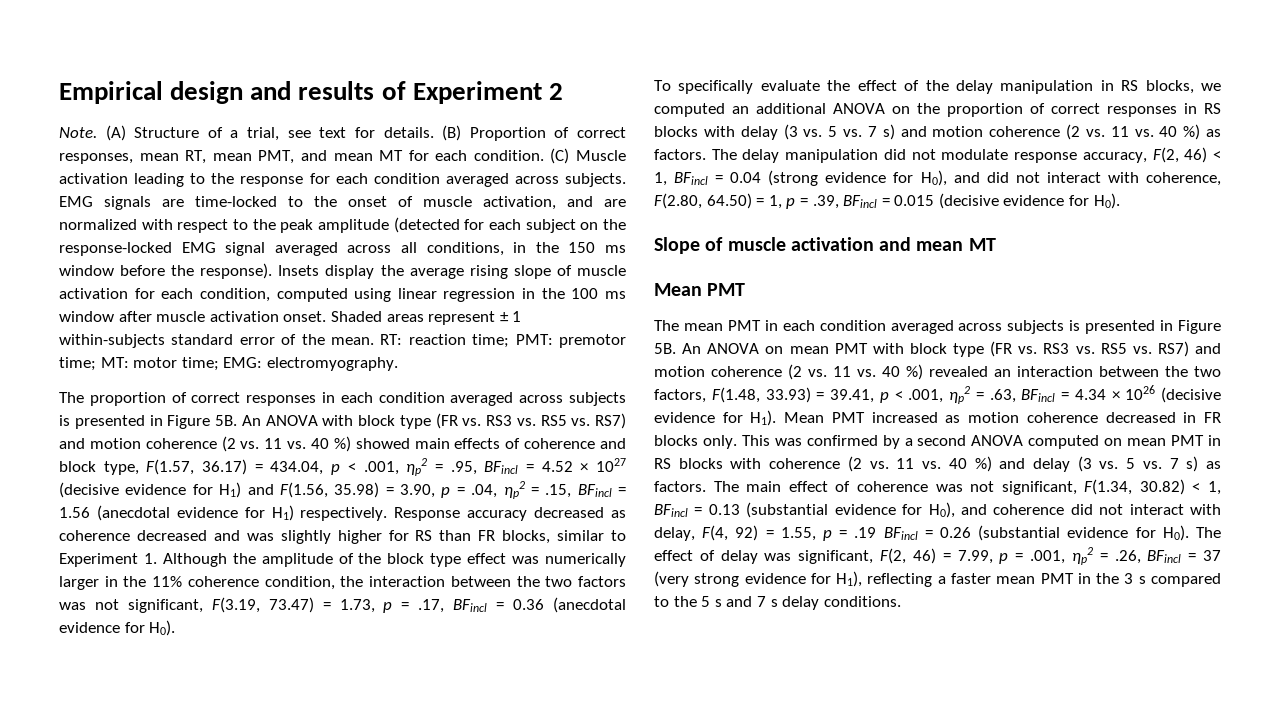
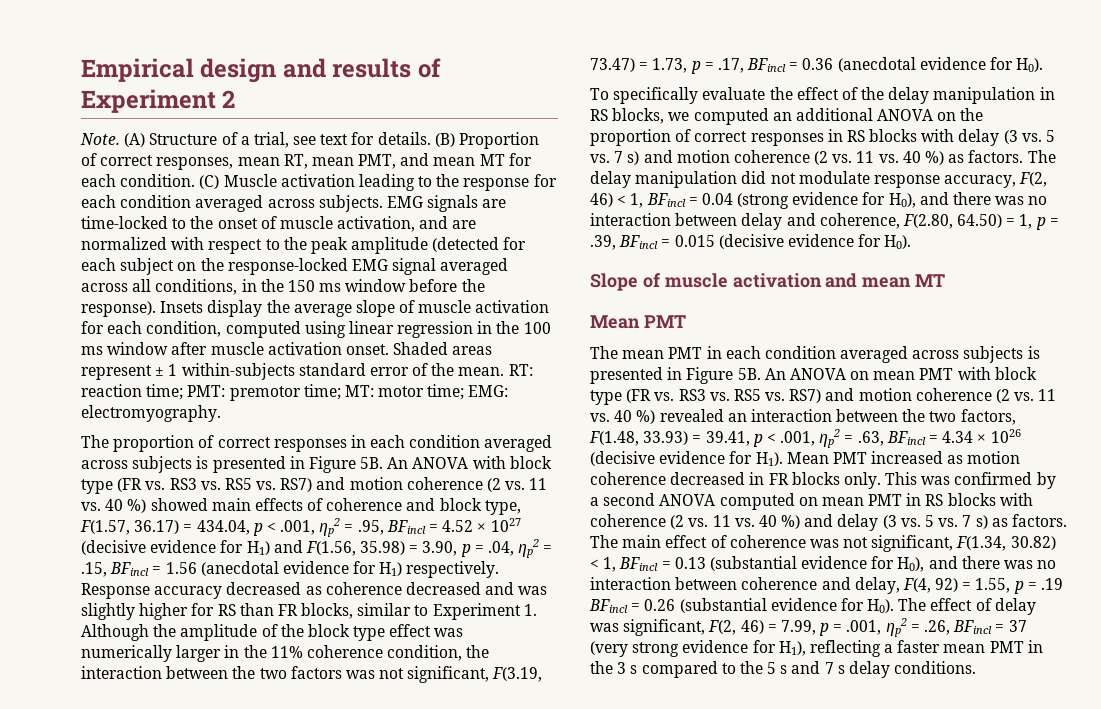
- Insets display the average rising slope of muscle activation for each condition, computed using linear regression in the 100 ms window after muscle activation onset.
+ Insets display the average slope of muscle activation for each condition, computed using linear regression in the 100 ms window after muscle activation onset.
- The delay manipulation did not modulate response accuracy, F(2, 46) < 1, BFincl = 0.04 (strong evidence for H0), and did not interact with coherence, F(2.80, 64.50) = 1, p = .39, BFincl = 0.015 (decisive evidence for H0).
+ The delay manipulation did not modulate response accuracy, F(2, 46) < 1, BFincl = 0.04 (strong evidence for H0), and there was no interaction between delay and coherence, F(2.80, 64.50) = 1, p = .39, BFincl = 0.015 (decisive evidence for H0).
- The main effect of coherence was not significant, F(1.34, 30.82) < 1, BFincl = 0.13 (substantial evidence for H0), and coherence did not interact with delay, F(4, 92) = 1.55, p = .19 BFincl = 0.26 (substantial evidence for H0). The effect of delay was significant, F(2, 46) = 7.99, p = .001, ηp2 = .26, BFincl = 37 (very strong evidence for H1), reflecting a faster mean PMT in the 3 s compared to the 5 s and 7 s delay conditions.
+ The main effect of coherence was not significant, F(1.34, 30.82) < 1, BFincl = 0.13 (substantial evidence for H0), and there was no interaction between coherence and delay, F(4, 92) = 1.55, p = .19 BFincl = 0.26 (substantial evidence for H0). The effect of delay was significant, F(2, 46) = 7.99, p = .001, ηp2 = .26, BFincl = 37 (very strong evidence for H1), reflecting a faster mean PMT in the 3 s compared to the 5 s and 7 s delay conditions.

